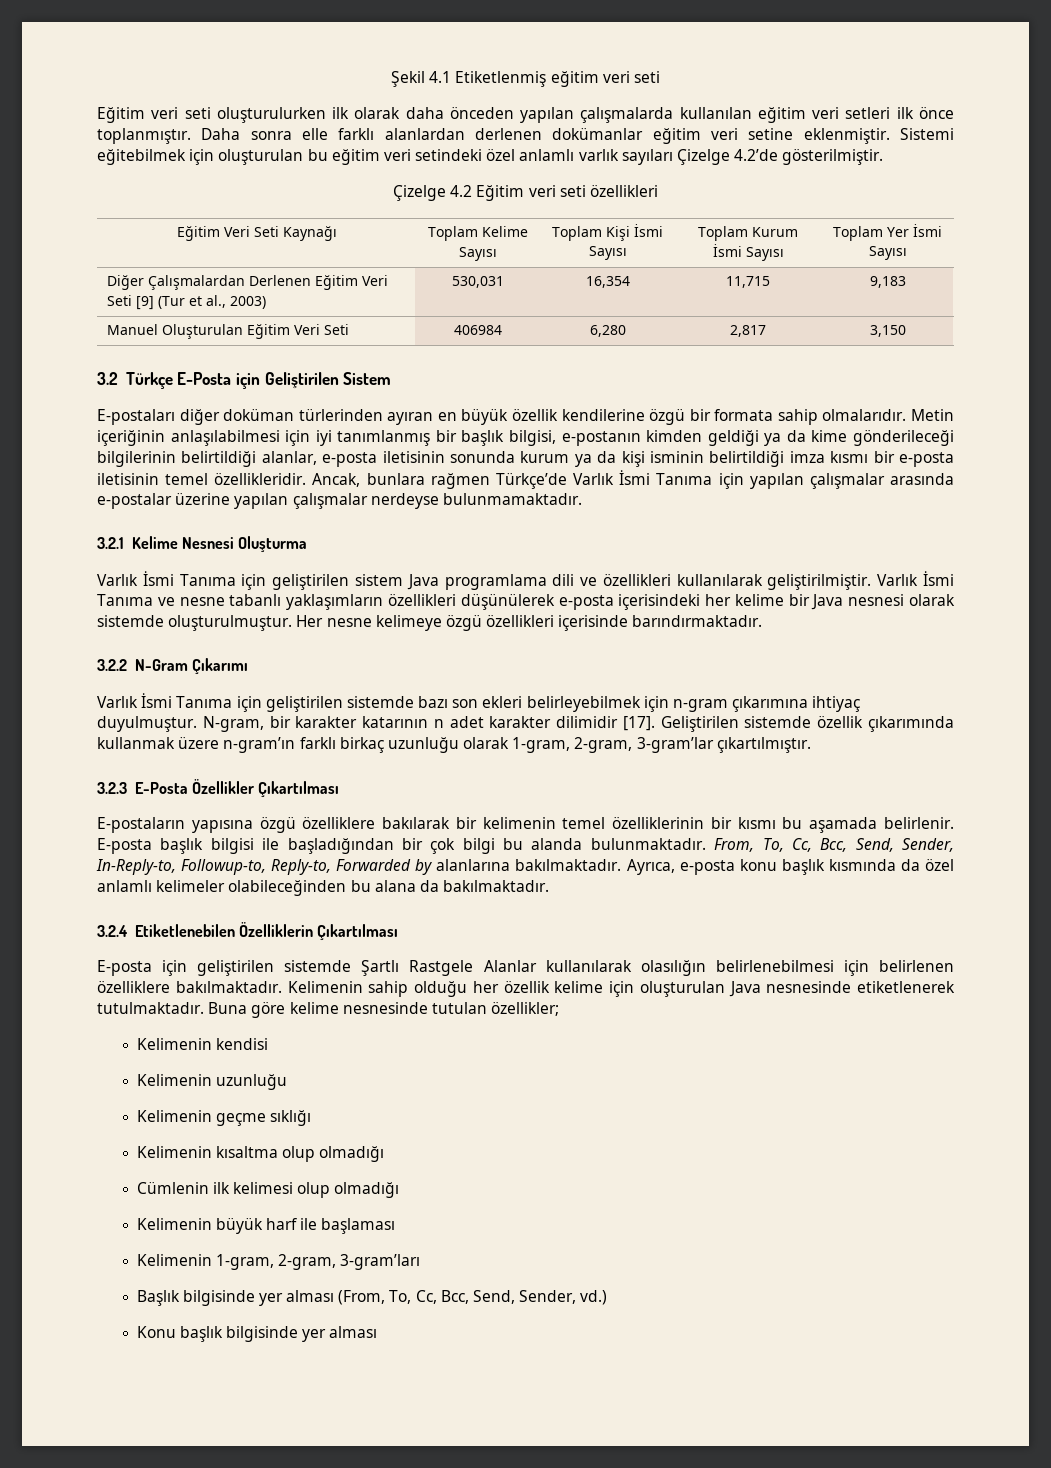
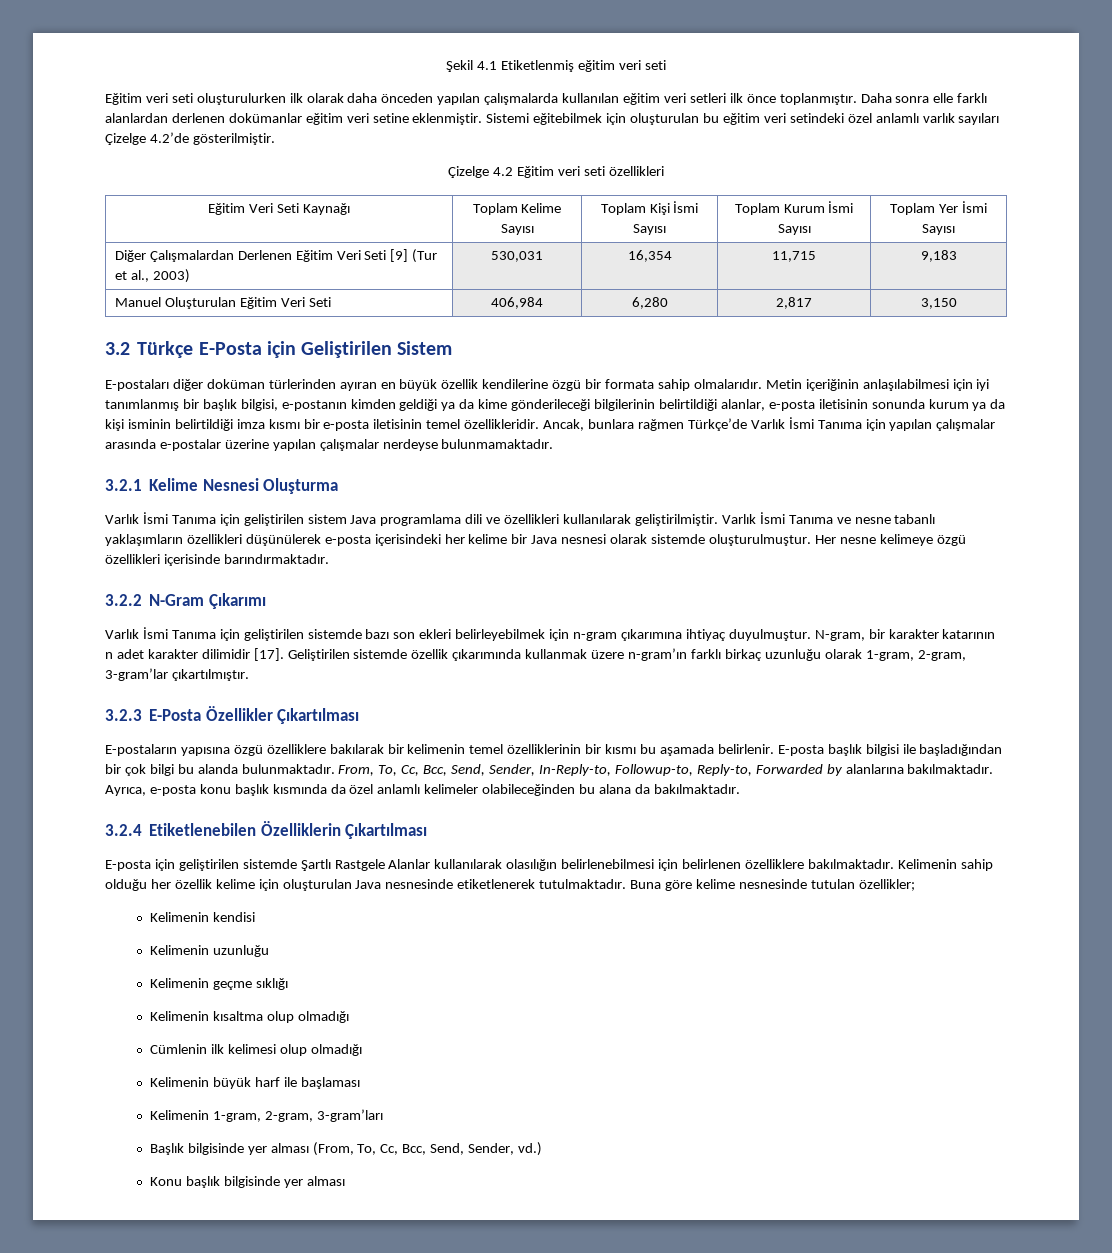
- Manuel Oluşturulan Eğitim Veri Seti | 406984 | 6,280 | 2,817 | 3,150
+ Manuel Oluşturulan Eğitim Veri Seti | 406,984 | 6,280 | 2,817 | 3,150

